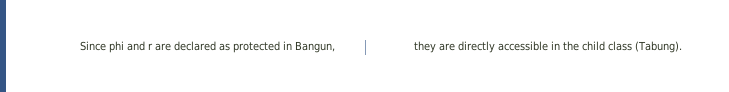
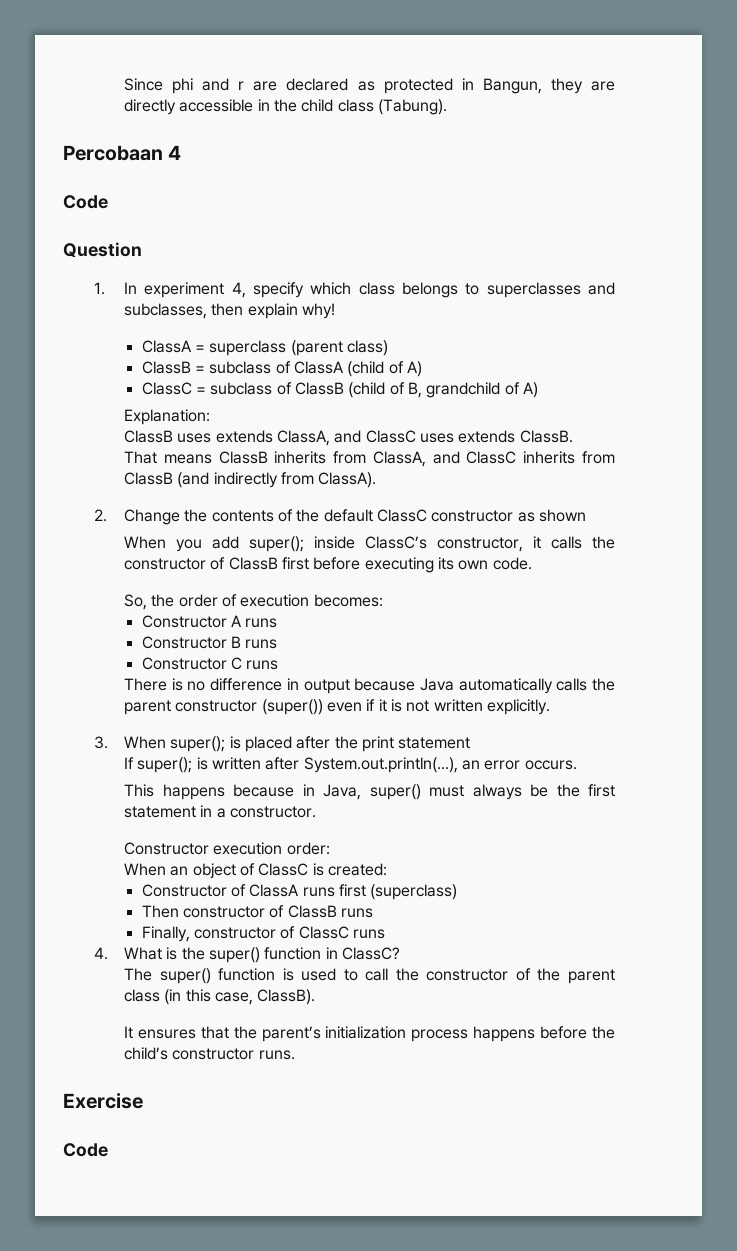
+ Percobaan 4
+ Code
+ Question
+ 1. In experiment 4, specify which class belongs to superclasses and subclasses, then explain why!
+ ClassA = superclass (parent class)
+ ClassB = subclass of ClassA (child of A)
+ ClassC = subclass of ClassB (child of B, grandchild of A)
+ Explanation:
+ ClassB uses extends ClassA, and ClassC uses extends ClassB.
+ That means ClassB inherits from ClassA, and ClassC inherits from ClassB (and indirectly from ClassA).
+ 2. Change the contents of the default ClassC constructor as shown
+ When you add super(); inside ClassC’s constructor, it calls the constructor of ClassB first before executing its own code.
+ So, the order of execution becomes:
+ Constructor A runs
+ Constructor B runs
+ Constructor C runs
+ There is no difference in output because Java automatically calls the parent constructor (super()) even if it is not written explicitly.
+ 3. When super(); is placed after the print statement
+ If super(); is written after System.out.println(...), an error occurs.
+ This happens because in Java, super() must always be the first statement in a constructor.
+ Constructor execution order:
+ When an object of ClassC is created:
+ Constructor of ClassA runs first (superclass)
+ Then constructor of ClassB runs
+ Finally, constructor of ClassC runs
+ 4. What is the super() function in ClassC?
+ The super() function is used to call the constructor of the parent class (in this case, ClassB).
+ It ensures that the parent’s initialization process happens before the child’s constructor runs.
+ Exercise
+ Code

